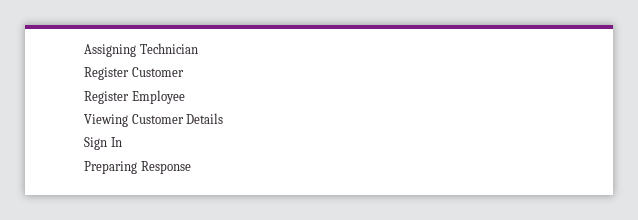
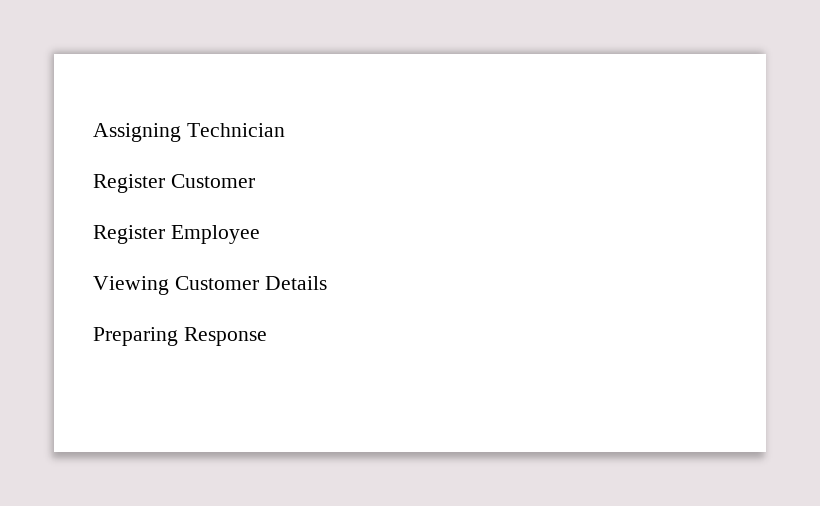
- Sign In

